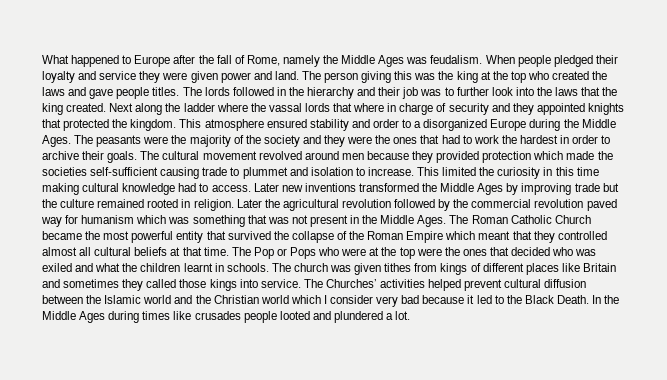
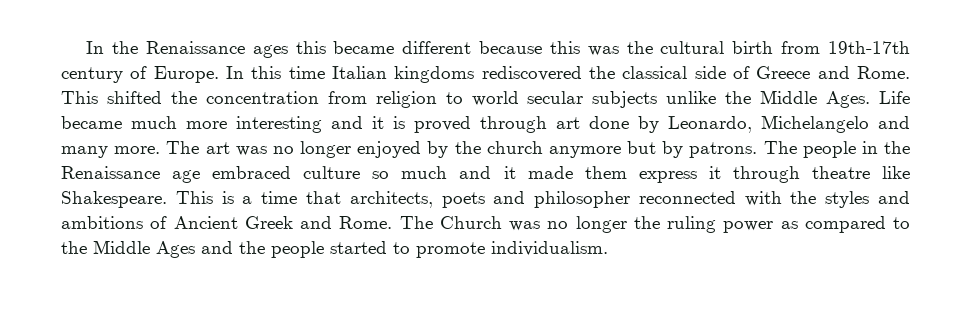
- What happened to Europe after the fall of Rome, namely the Middle Ages was feudalism. When people pledged their loyalty and service they were given power and land. The person giving this was the king at the top who created the laws and gave people titles. The lords followed in the hierarchy and their job was to further look into the laws that the king created. Next along the ladder where the vassal lords that where in charge of security and they appointed knights that protected the kingdom. This atmosphere ensured stability and order to a disorganized Europe during the Middle Ages. The peasants were the majority of the society and they were the ones that had to work the hardest in order to archive their goals. The cultural movement revolved around men because they provided protection which made the societies self-sufficient causing trade to plummet and isolation to increase. This limited the curiosity in this time making cultural knowledge had to access. Later new inventions transformed the Middle Ages by improving trade but the culture remained rooted in religion. Later the agricultural revolution followed by the commercial revolution paved way for humanism which was something that was not present in the Middle Ages. The Roman Catholic Church became the most powerful entity that survived the collapse of the Roman Empire which meant that they controlled almost all cultural beliefs at that time. The Pop or Pops who were at the top were the ones that decided who was exiled and what the children learnt in schools. The church was given tithes from kings of different places like Britain and sometimes they called those kings into service. The Churches’ activities helped prevent cultural diffusion between the Islamic world and the Christian world which I consider very bad because it led to the Black Death. In the Middle Ages during times like crusades people looted and plundered a lot.
+ In the Renaissance ages this became different because this was the cultural birth from 19th-17th century of Europe. In this time Italian kingdoms rediscovered the classical side of Greece and Rome. This shifted the concentration from religion to world secular subjects unlike the Middle Ages. Life became much more interesting and it is proved through art done by Leonardo, Michelangelo and many more. The art was no longer enjoyed by the church anymore but by patrons. The people in the Renaissance age embraced culture so much and it made them express it through theatre like Shakespeare. This is a time that architects, poets and philosopher reconnected with the styles and ambitions of Ancient Greek and Rome. The Church was no longer the ruling power as compared to the Middle Ages and the people started to promote individualism.

